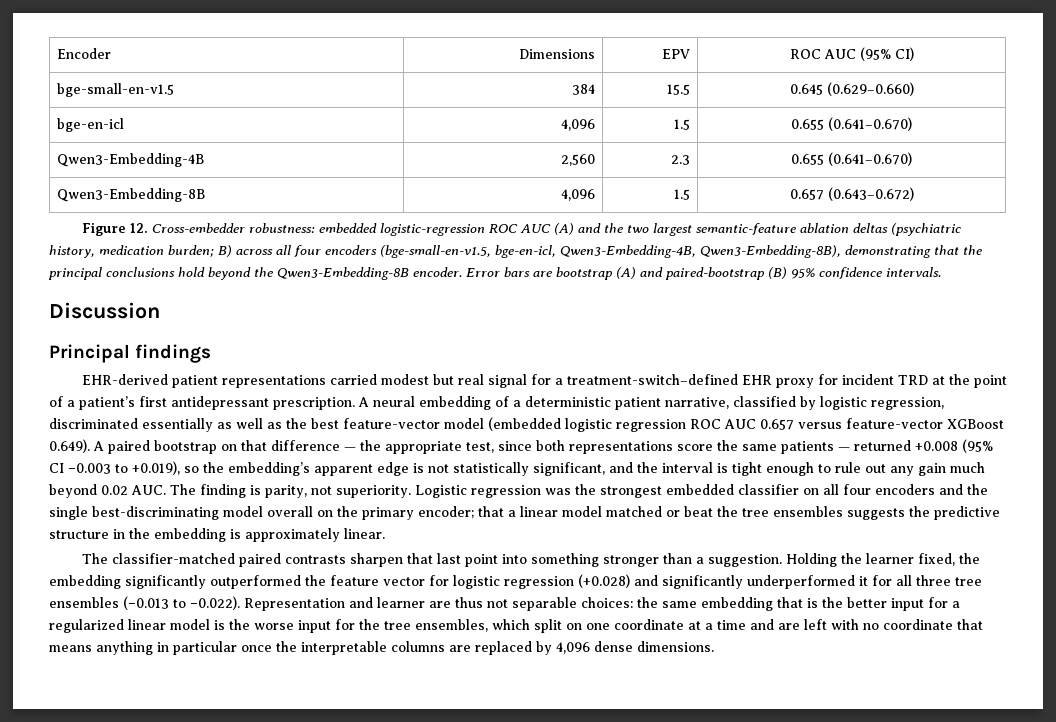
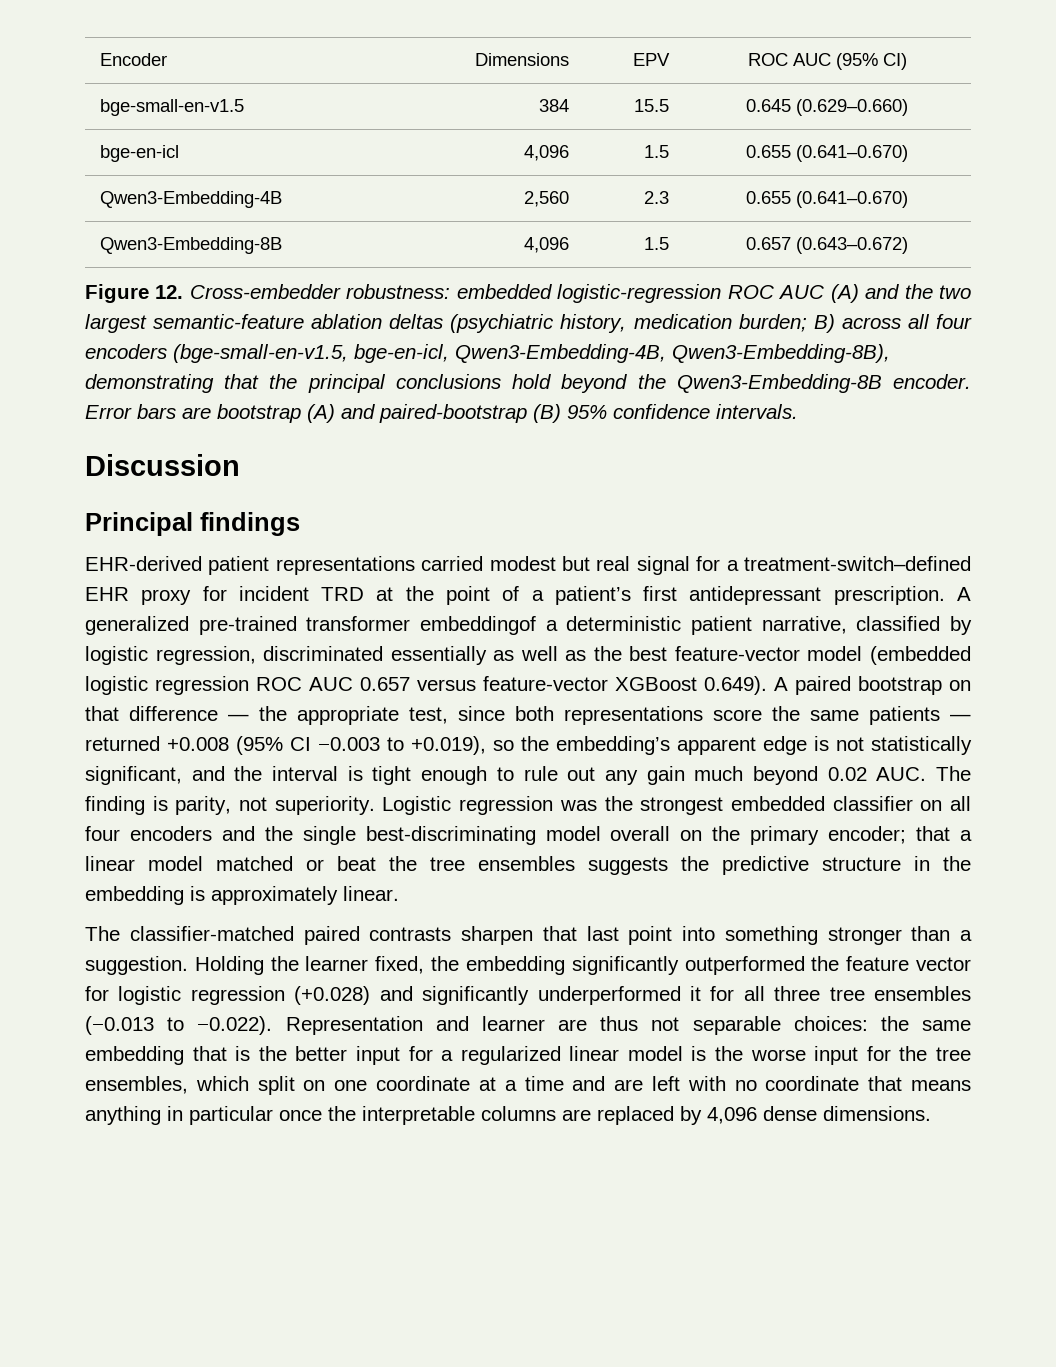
- A neural embedding of a deterministic patient narrative, classified by logistic regression, discriminated essentially as well as the best feature-vector model (embedded logistic regression ROC AUC 0.657 versus feature-vector XGBoost 0.649). A paired bootstrap on that difference — the appropriate test, since both representations score the same patients — returned +0.008 (95% CI −0.003 to +0.019), so the embedding’s apparent edge is not statistically significant, and the interval is tight enough to rule out any gain much beyond 0.02 AUC. The finding is parity, not superiority.
+ A generalized pre-trained transformer embeddingof a deterministic patient narrative, classified by logistic regression, discriminated essentially as well as the best feature-vector model (embedded logistic regression ROC AUC 0.657 versus feature-vector XGBoost 0.649). A paired bootstrap on that difference — the appropriate test, since both representations score the same patients — returned +0.008 (95% CI −0.003 to +0.019), so the embedding’s apparent edge is not statistically significant, and the interval is tight enough to rule out any gain much beyond 0.02 AUC. The finding is parity, not superiority.

